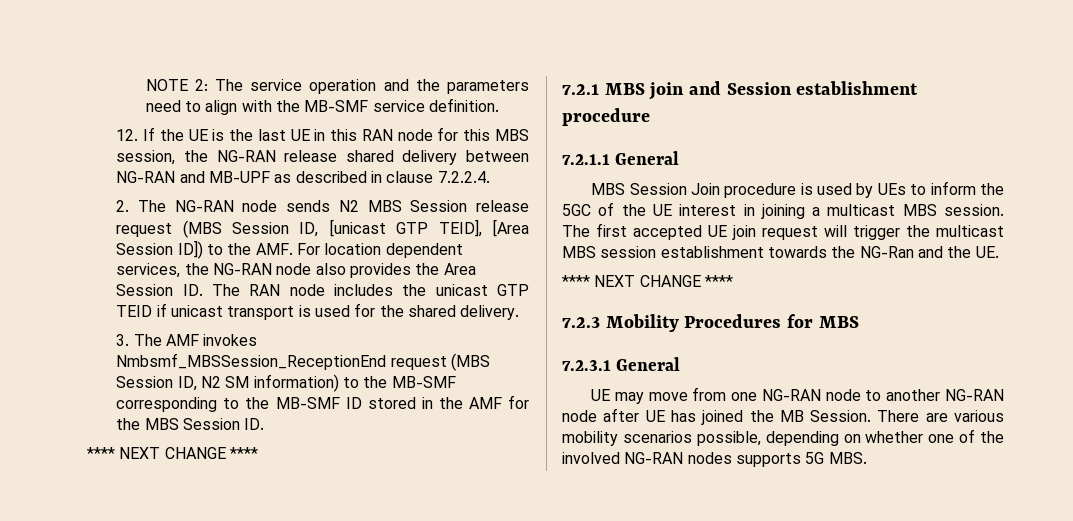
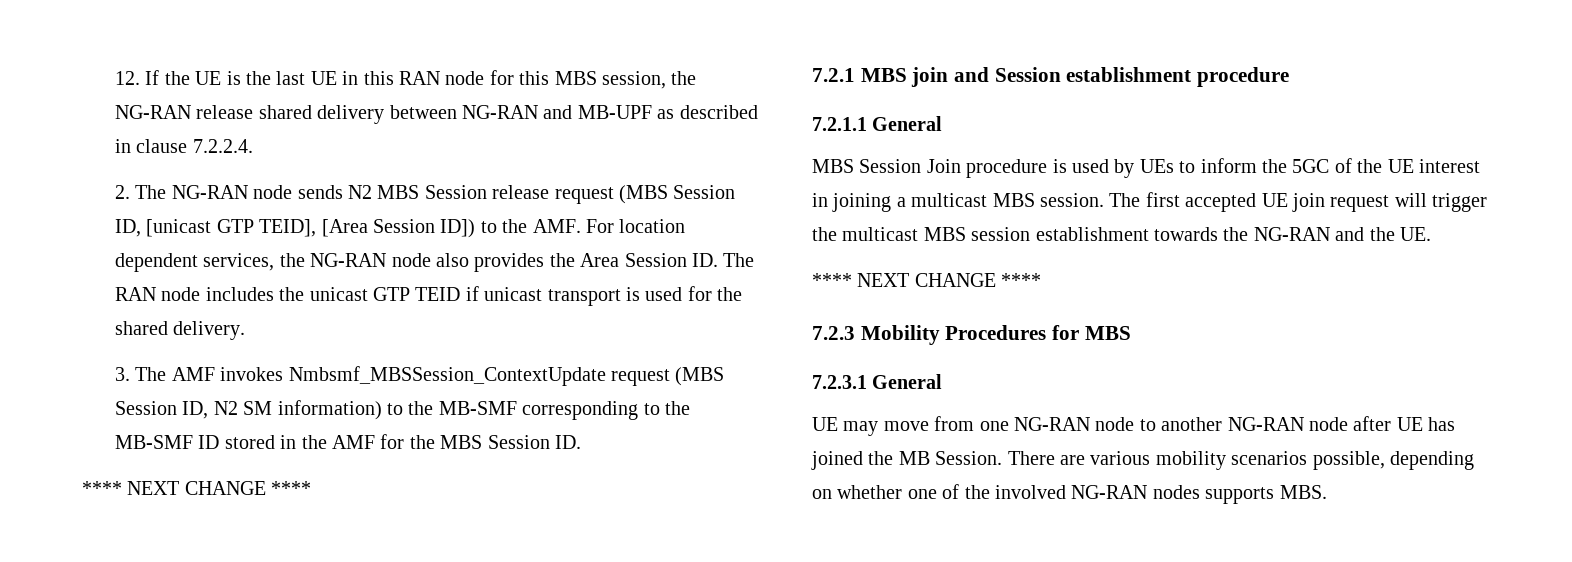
- NOTE 2: The service operation and the parameters need to align with the MB-SMF service definition.
- 3. The AMF invokes Nmbsmf_MBSSession_ReceptionEnd request (MBS Session ID, N2 SM information) to the MB-SMF corresponding to the MB-SMF ID stored in the AMF for the MBS Session ID.
+ 3. The AMF invokes Nmbsmf_MBSSession_ContextUpdate request (MBS Session ID, N2 SM information) to the MB-SMF corresponding to the MB-SMF ID stored in the AMF for the MBS Session ID.
- The first accepted UE join request will trigger the multicast MBS session establishment towards the NG-Ran and the UE.
+ The first accepted UE join request will trigger the multicast MBS session establishment towards the NG-RAN and the UE.
- There are various mobility scenarios possible, depending on whether one of the involved NG-RAN nodes supports 5G MBS.
+ There are various mobility scenarios possible, depending on whether one of the involved NG-RAN nodes supports MBS.

